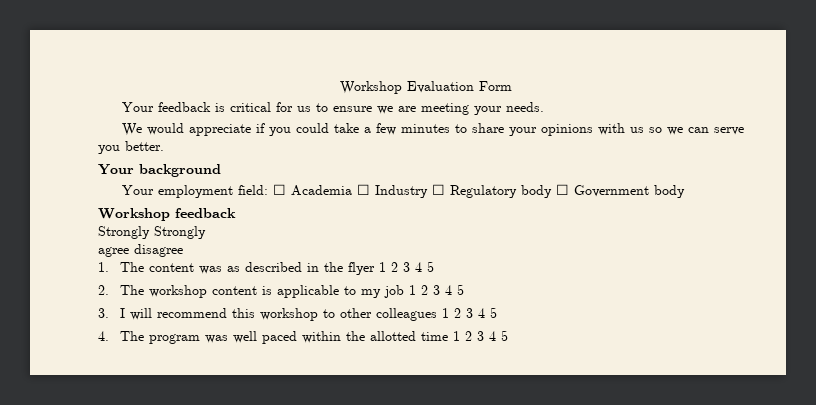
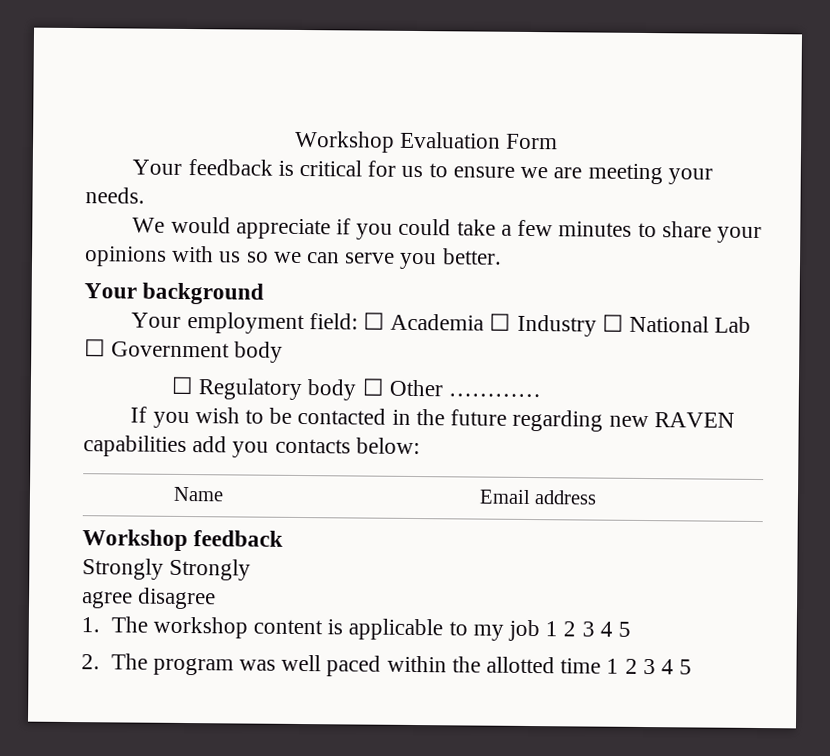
- Your employment field: ☐ Academia ☐ Industry ☐ Regulatory body ☐ Government body
+ Your employment field: ☐ Academia ☐ Industry ☐ National Lab ☐ Government body
+ ☐ Regulatory body ☐ Other …………
+ If you wish to be contacted in the future regarding new RAVEN capabilities add you contacts below:
+ Name | Email address
- 1. The content was as described in the flyer 1 2 3 4 5
- 2. The workshop content is applicable to my job 1 2 3 4 5
+ 1. The workshop content is applicable to my job 1 2 3 4 5
- 3. I will recommend this workshop to other colleagues 1 2 3 4 5
- 4. The program was well paced within the allotted time 1 2 3 4 5
+ 2. The program was well paced within the allotted time 1 2 3 4 5

